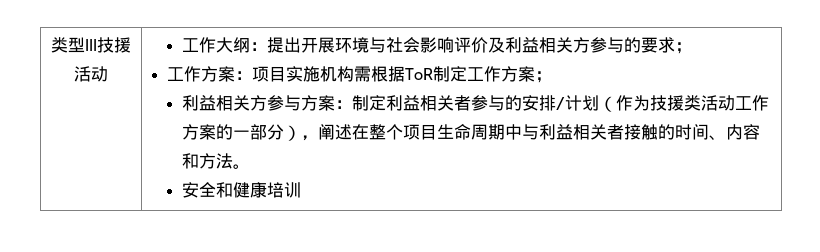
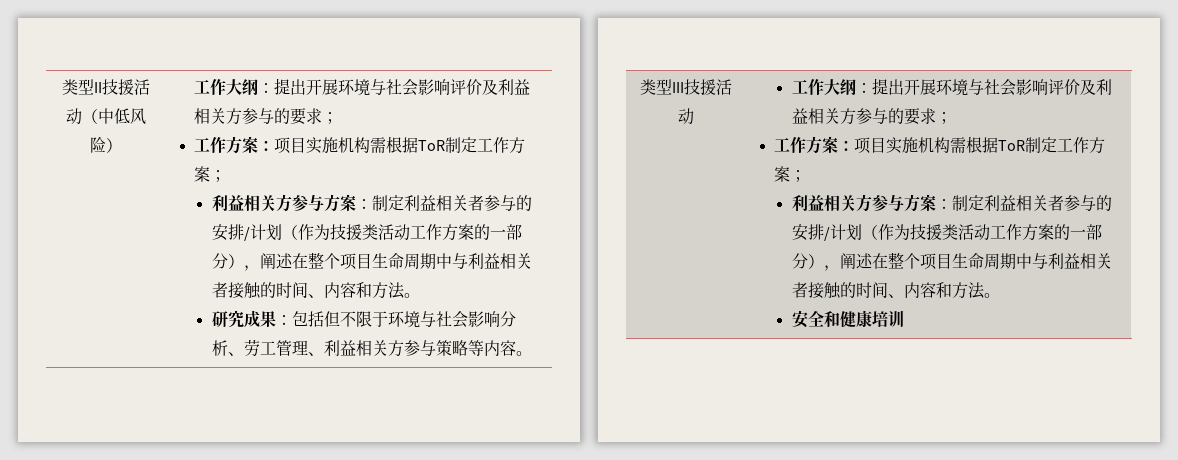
+ 类型II技援活动（中低风险） | 工作大纲：提出开展环境与社会影响评价及利益相关方参与的要求；
+ 工作方案：项目实施机构需根据ToR制定工作方案；
+ 利益相关方参与方案：制定利益相关者参与的安排/计划（作为技援类活动工作方案的一部分），阐述在整个项目生命周期中与利益相关者接触的时间、内容和方法。
+ 研究成果：包括但不限于环境与社会影响分析、劳工管理、利益相关方参与策略等内容。

